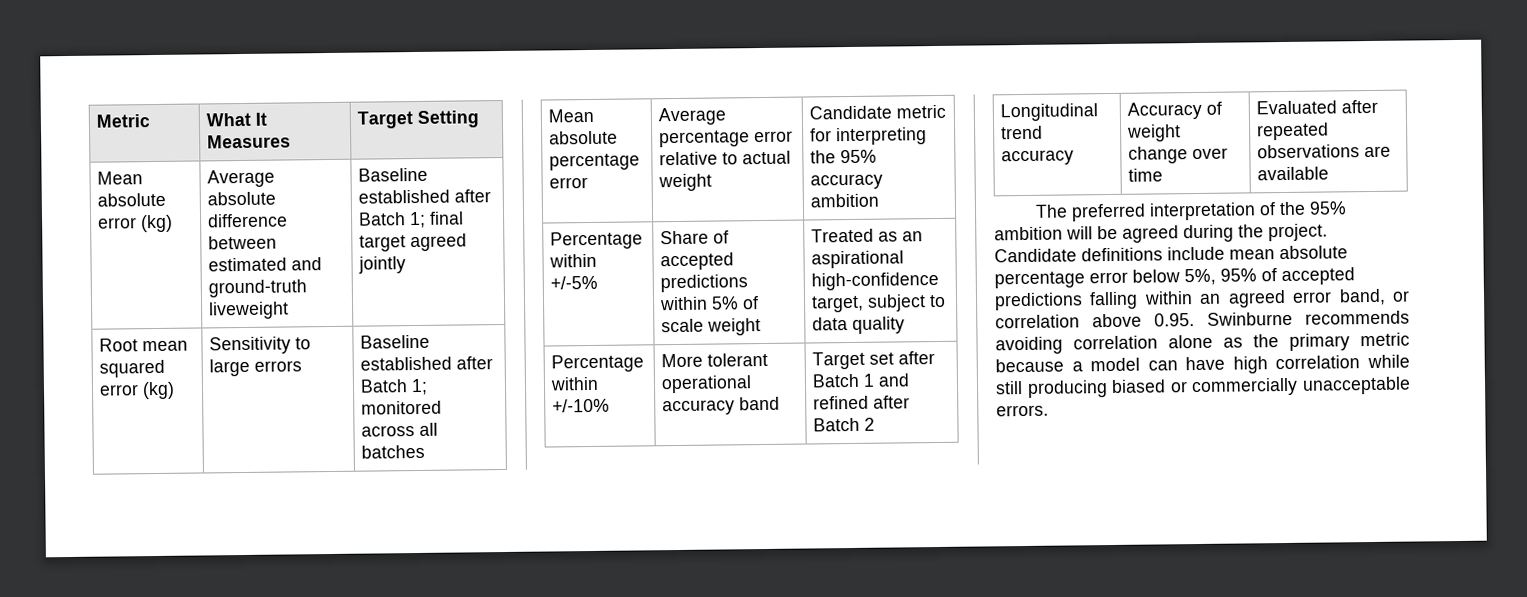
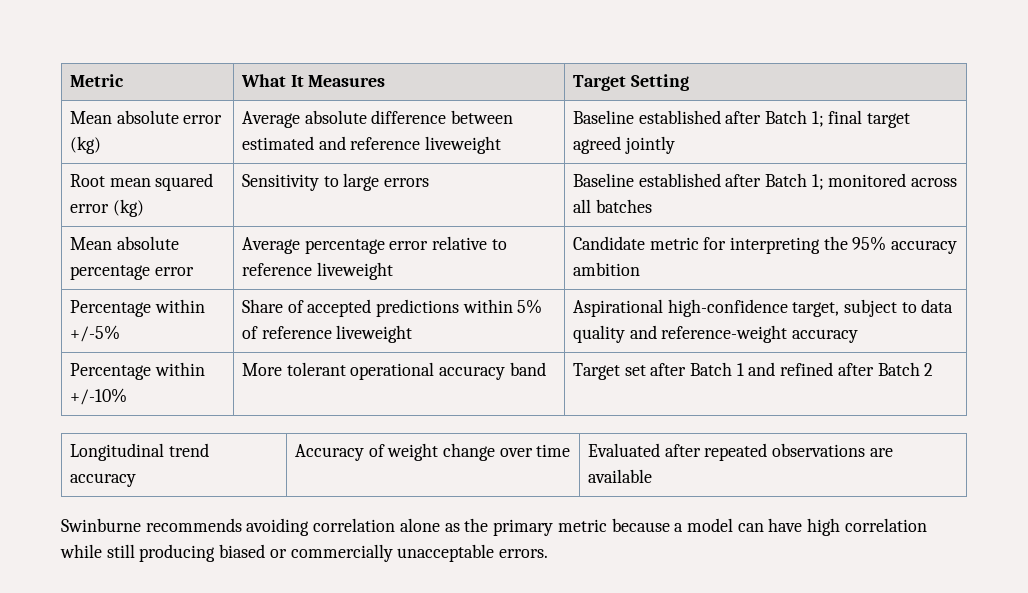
- Mean absolute error (kg) | Average absolute difference between estimated and ground-truth liveweight | Baseline established after Batch 1; final target agreed jointly
+ Mean absolute error (kg) | Average absolute difference between estimated and reference liveweight | Baseline established after Batch 1; final target agreed jointly
- Mean absolute percentage error | Average percentage error relative to actual weight | Candidate metric for interpreting the 95% accuracy ambition
+ Mean absolute percentage error | Average percentage error relative to reference liveweight | Candidate metric for interpreting the 95% accuracy ambition
- Percentage within +/-5% | Share of accepted predictions within 5% of scale weight | Treated as an aspirational high-confidence target, subject to data quality
+ Percentage within +/-5% | Share of accepted predictions within 5% of reference liveweight | Aspirational high-confidence target, subject to data quality and reference-weight accuracy
- The preferred interpretation of the 95% ambition will be agreed during the project. Candidate definitions include mean absolute percentage error below 5%, 95% of accepted predictions falling within an agreed error band, or correlation above 0.95. Swinburne recommends avoiding correlation alone as the primary metric because a model can have high correlation while still producing biased or commercially unacceptable errors.
+ Swinburne recommends avoiding correlation alone as the primary metric because a model can have high correlation while still producing biased or commercially unacceptable errors.

